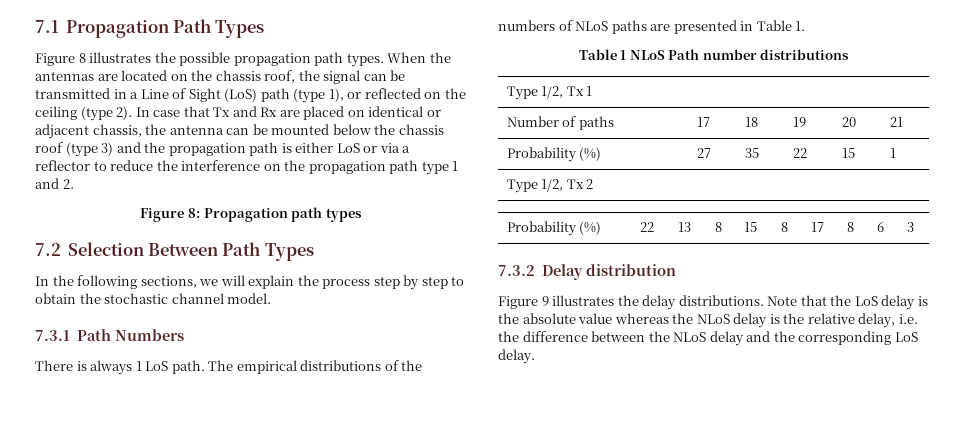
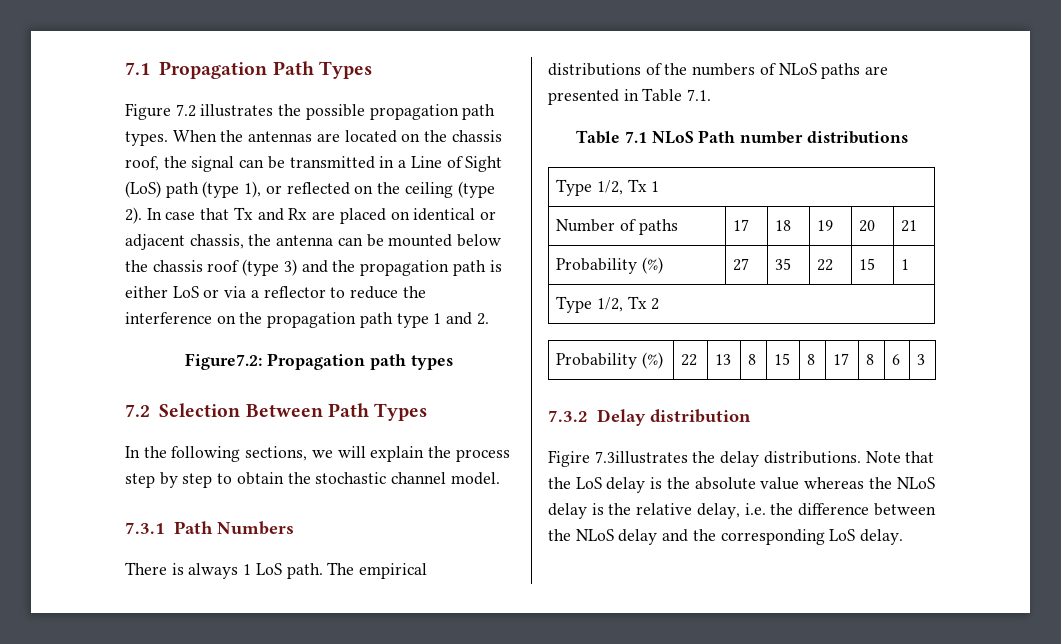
- Figure 8 illustrates the possible propagation path types.
+ Figure 7.2 illustrates the possible propagation path types.
- Figure 8: Propagation path types
+ Figure7.2: Propagation path types
- The empirical distributions of the numbers of NLoS paths are presented in Table 1.
- Table 1 NLoS Path number distributions
+ The empirical distributions of the numbers of NLoS paths are presented in Table 7.1.
+ Table 7.1 NLoS Path number distributions
- Figure 9 illustrates the delay distributions.
+ Figire 7.3illustrates the delay distributions.

